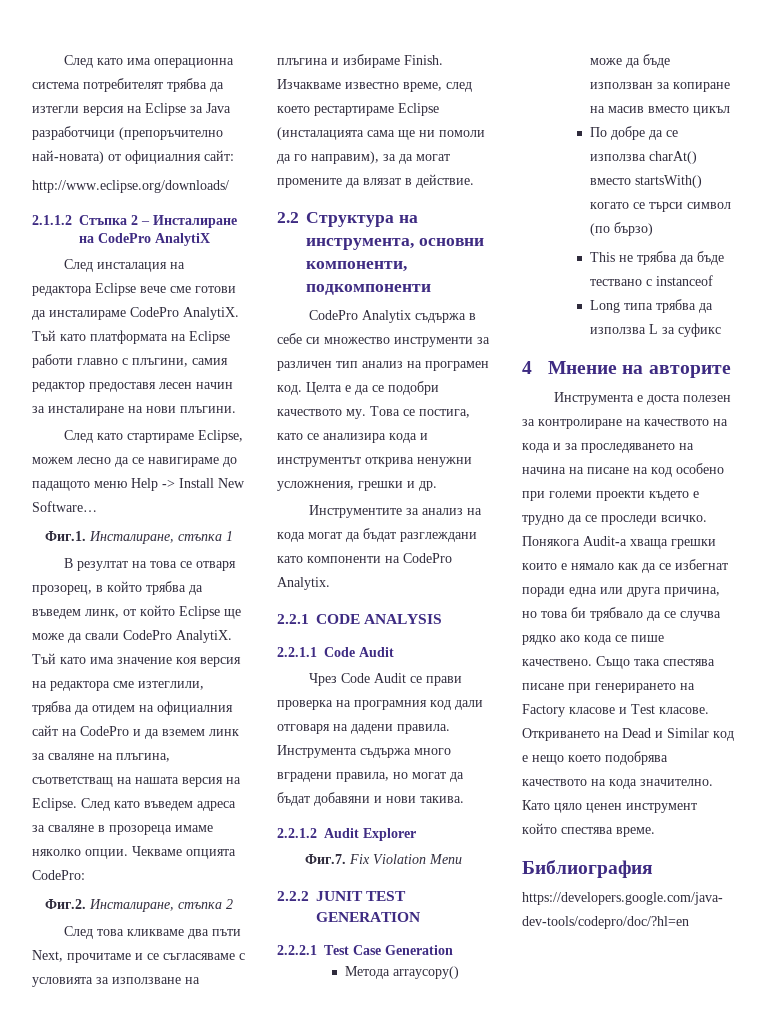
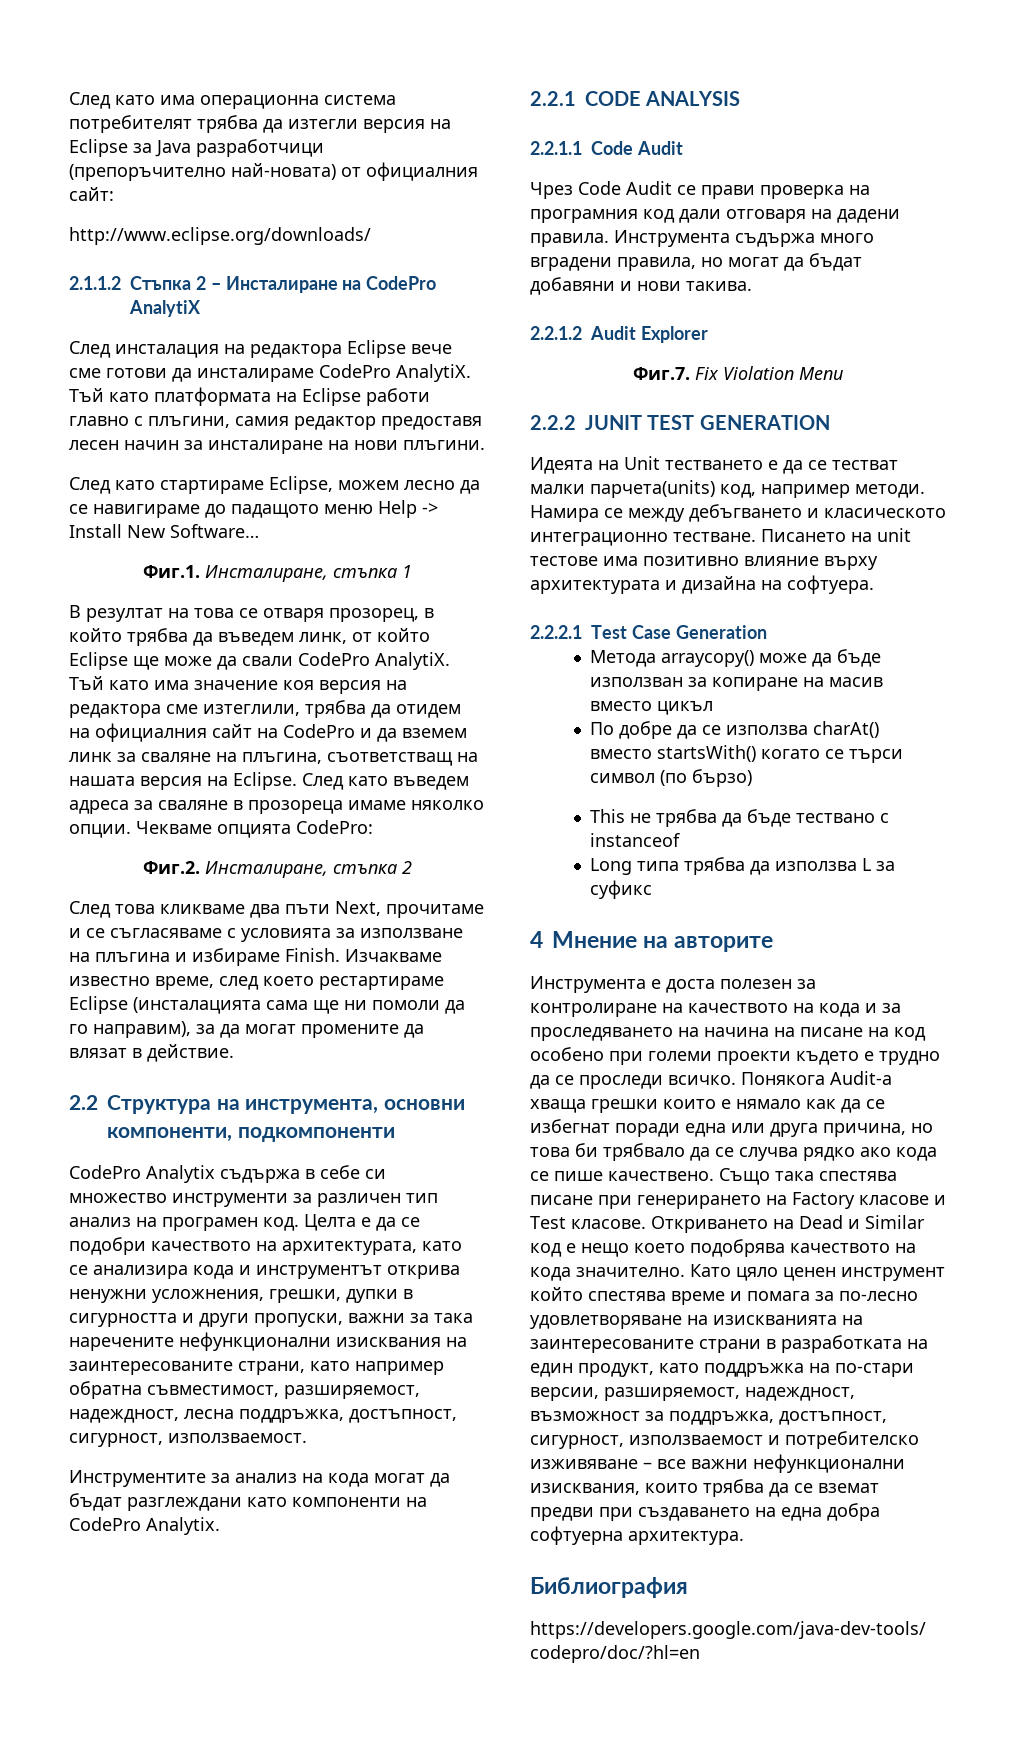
- Целта е да се подобри качеството му. Това се постига, като се анализира кода и инструментът открива ненужни усложнения, грешки и др.
+ Целта е да се подобри качеството на архитектурата, като се анализира кода и инструментът открива ненужни усложнения, грешки, дупки в сигурността и други пропуски, важни за така наречените нефункционални изисквания на заинтересованите страни, като например обратна съвместимост, разширяемост, надеждност, лесна поддръжка, достъпност, сигурност, използваемост.
+ Идеята на Unit тестването е да се тестват малки парчета(units) код, например методи. Намира се между дебъгването и класическото интеграционно тестване. Писането на unit тестове има позитивно влияние върху архитектурата и дизайна на софтуера.
- Като цяло ценен инструмент който спестява време.
+ Като цяло ценен инструмент който спестява време и помага за по-лесно удовлетворяване на изискванията на заинтересованите страни в разработката на един продукт, като поддръжка на по-стари версии, разширяемост, надеждност, възможност за поддръжка, достъпност, сигурност, използваемост и потребителско изживяване – все важни нефункционални изисквания, които трябва да се вземат предви при създаването на една добра софтуерна архитектура.

